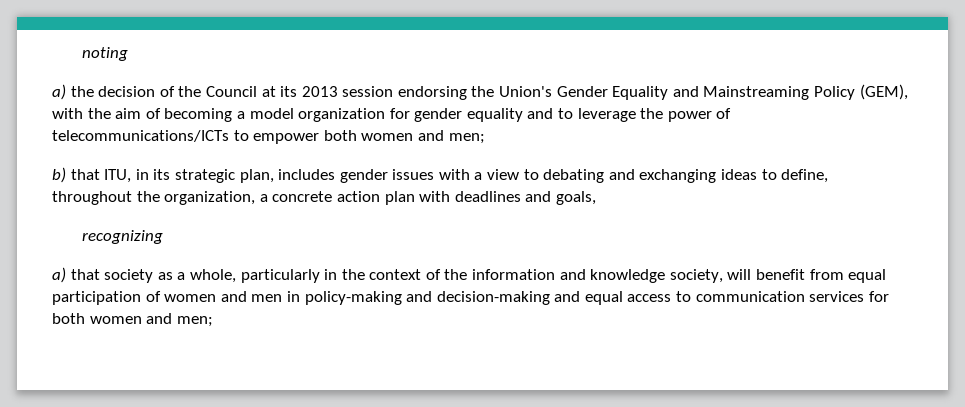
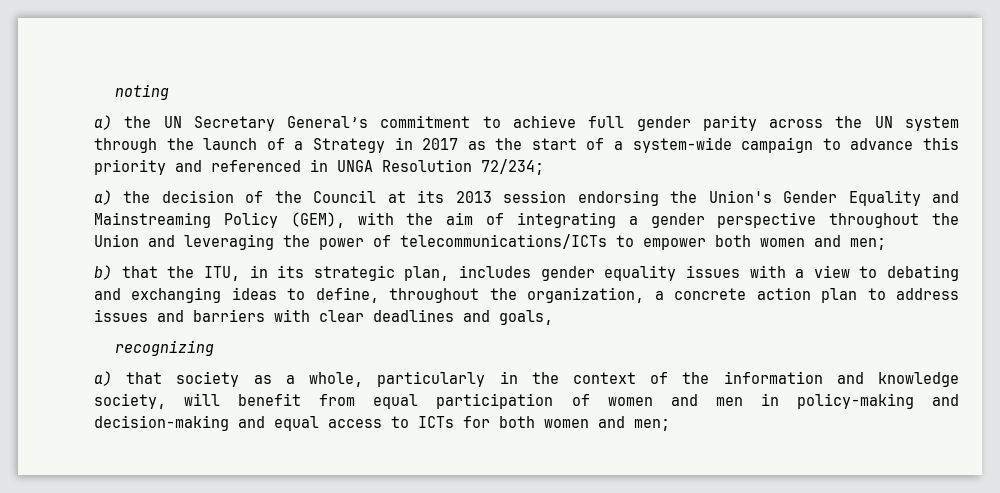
+ a) the UN Secretary General’s commitment to achieve full gender parity across the UN system through the launch of a Strategy in 2017 as the start of a system-wide campaign to advance this priority and referenced in UNGA Resolution 72/234;
- a) the decision of the Council at its 2013 session endorsing the Union's Gender Equality and Mainstreaming Policy (GEM), with the aim of becoming a model organization for gender equality and to leverage the power of telecommunications/ICTs to empower both women and men;
+ a) the decision of the Council at its 2013 session endorsing the Union's Gender Equality and Mainstreaming Policy (GEM), with the aim of integrating a gender perspective throughout the Union and leveraging the power of telecommunications/ICTs to empower both women and men;
- b) that ITU, in its strategic plan, includes gender issues with a view to debating and exchanging ideas to define, throughout the organization, a concrete action plan with deadlines and goals,
+ b) that the ITU, in its strategic plan, includes gender equality issues with a view to debating and exchanging ideas to define, throughout the organization, a concrete action plan to address issues and barriers with clear deadlines and goals,
- a) that society as a whole, particularly in the context of the information and knowledge society, will benefit from equal participation of women and men in policy-making and decision-making and equal access to communication services for both women and men;
+ a) that society as a whole, particularly in the context of the information and knowledge society, will benefit from equal participation of women and men in policy-making and decision-making and equal access to ICTs for both women and men;

